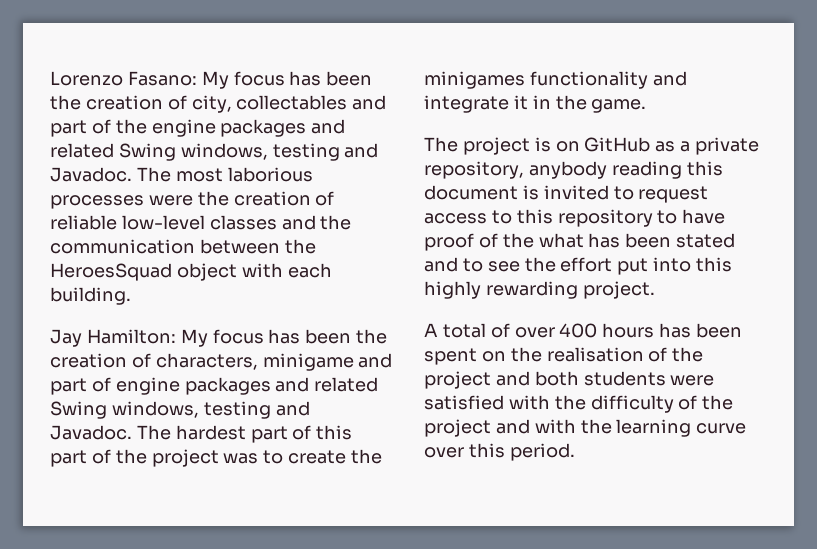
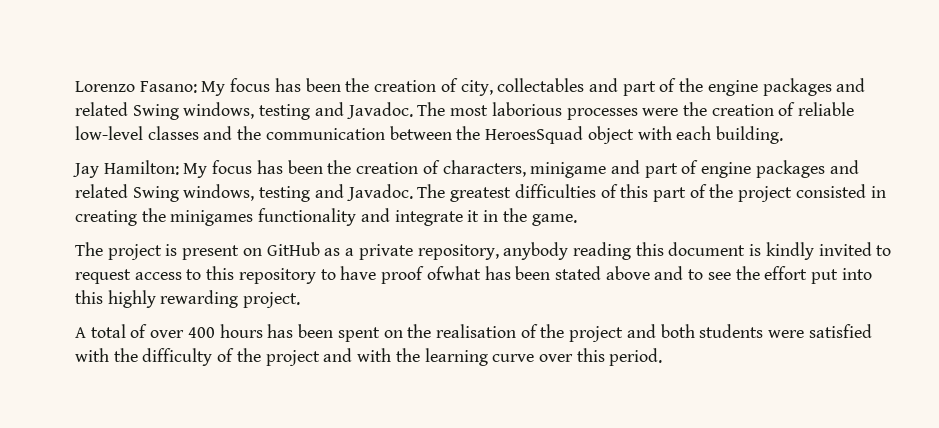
- The hardest part of this part of the project was to create the minigames functionality and integrate it in the game.
+ The greatest difficulties of this part of the project consisted in creating the minigames functionality and integrate it in the game.
- The project is on GitHub as a private repository, anybody reading this document is invited to request access to this repository to have proof of the what has been stated and to see the effort put into this highly rewarding project.
+ The project is present on GitHub as a private repository, anybody reading this document is kindly invited to request access to this repository to have proof ofwhat has been stated above and to see the effort put into this highly rewarding project.

